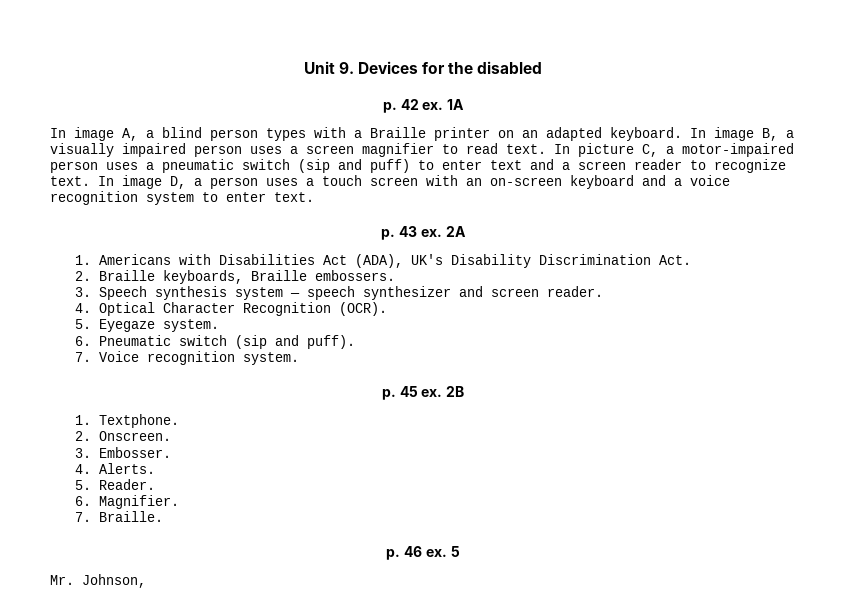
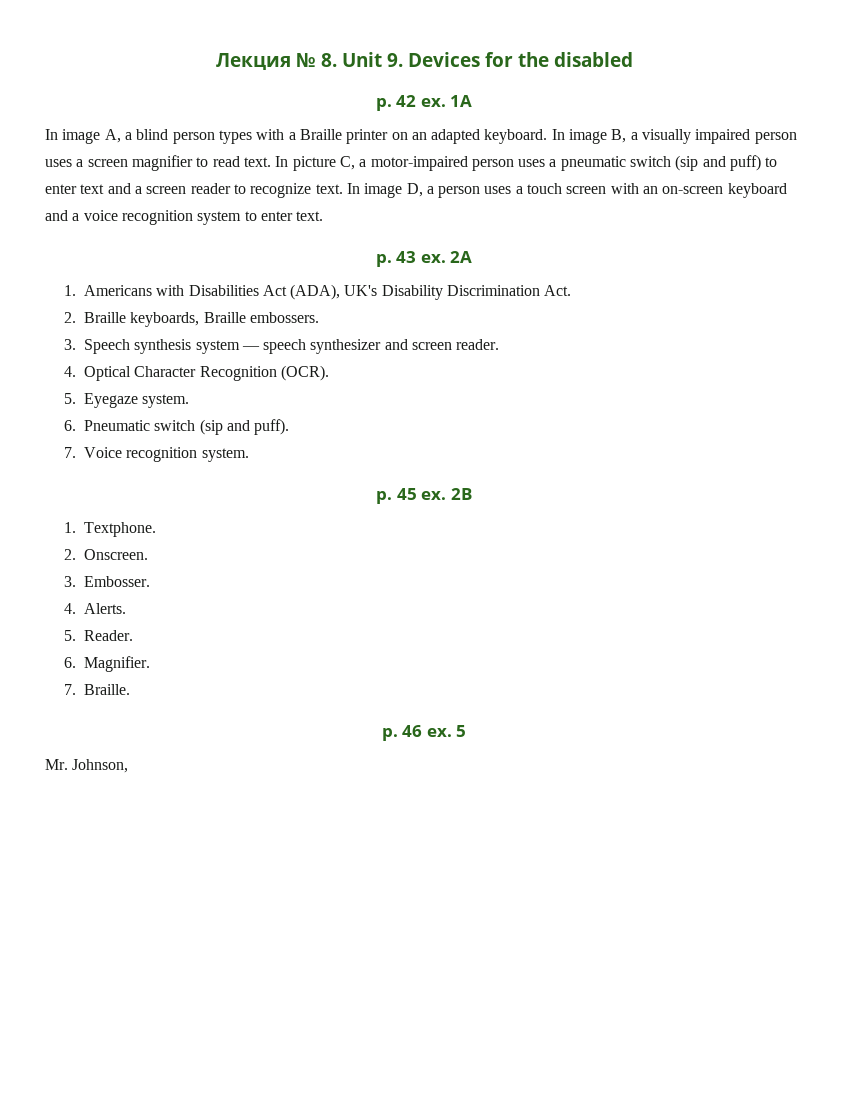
- Unit 9. Devices for the disabled
+ Лекция № 8. Unit 9. Devices for the disabled

